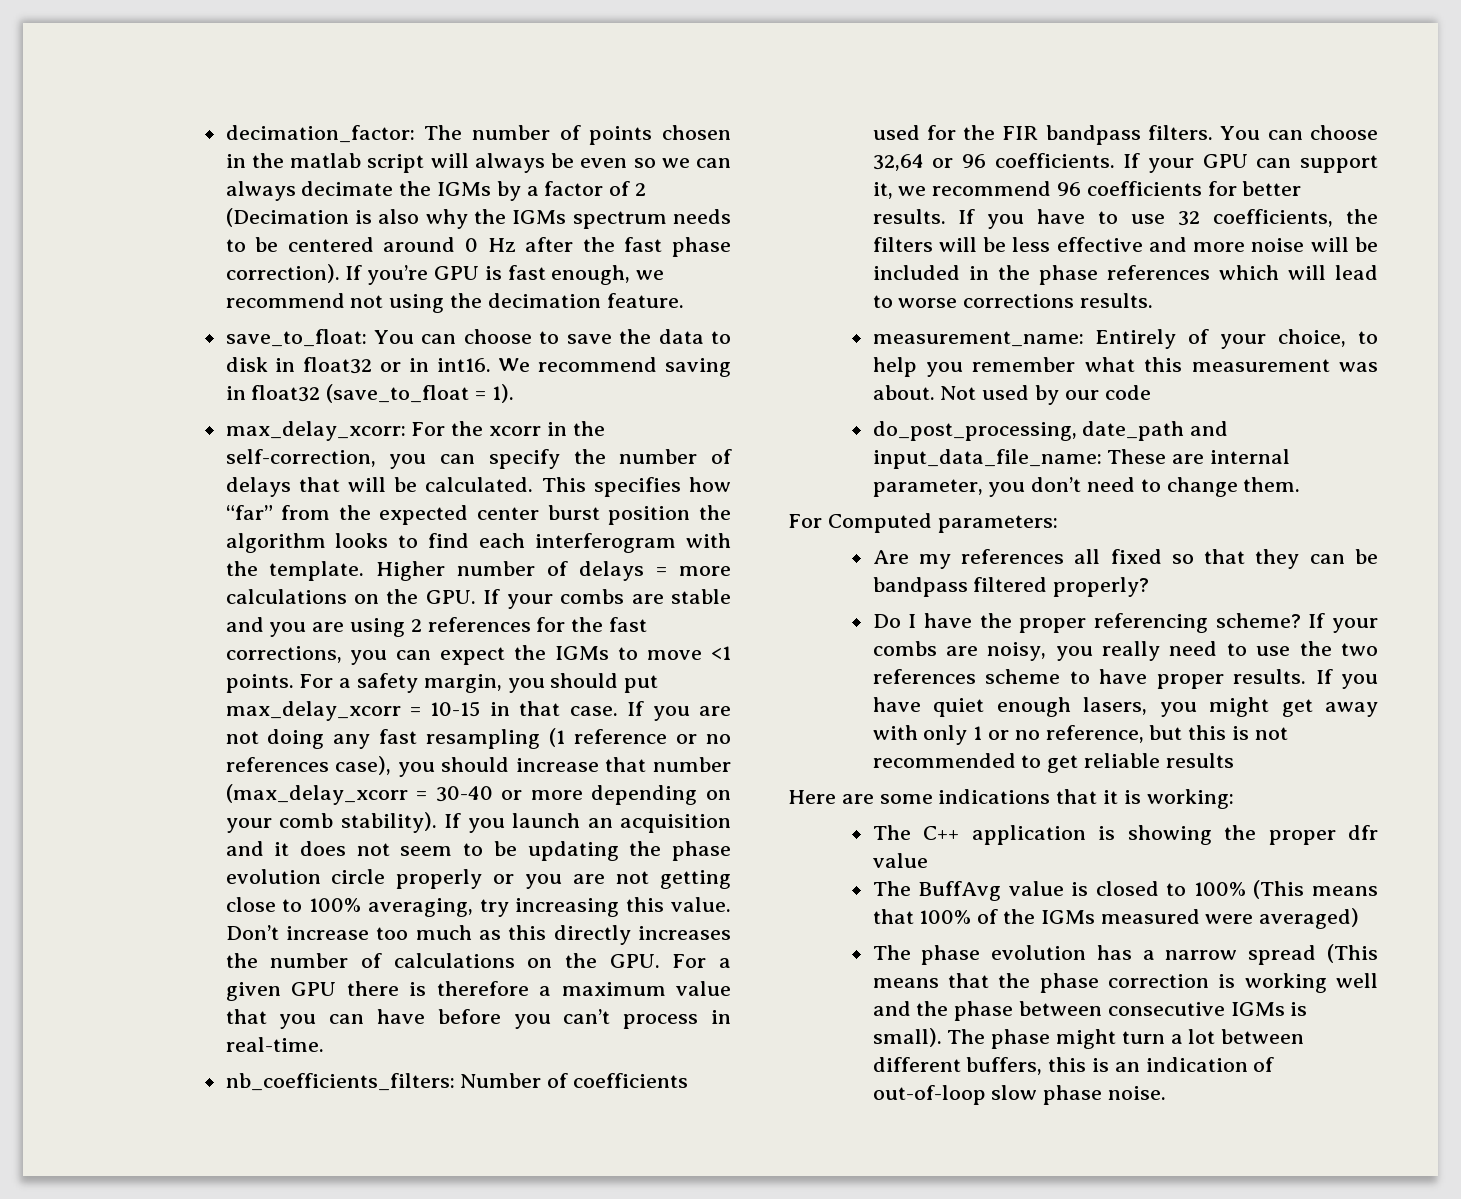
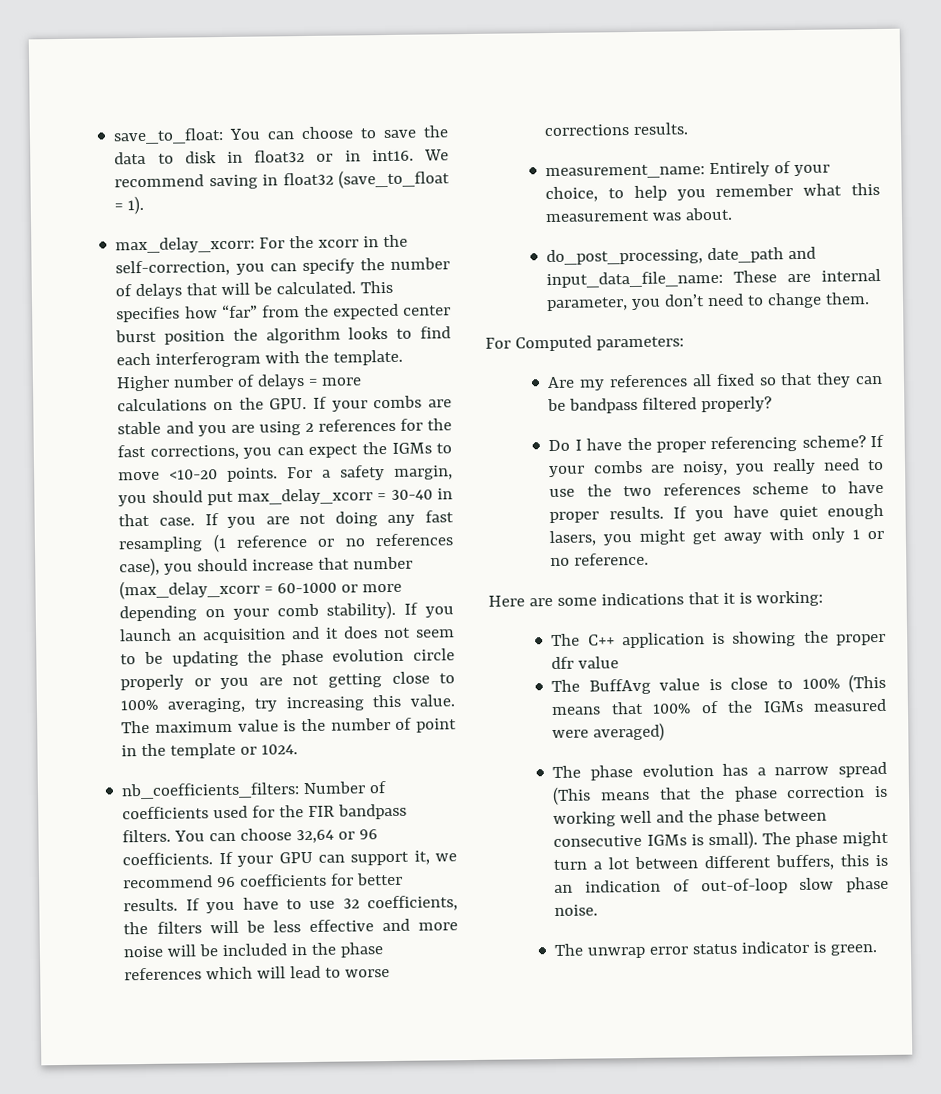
- decimation_factor: The number of points chosen in the matlab script will always be even so we can always decimate the IGMs by a factor of 2 (Decimation is also why the IGMs spectrum needs to be centered around 0 Hz after the fast phase correction). If you’re GPU is fast enough, we recommend not using the decimation feature.
- Higher number of delays = more calculations on the GPU. If your combs are stable and you are using 2 references for the fast corrections, you can expect the IGMs to move <1 points.
+ Higher number of delays = more calculations on the GPU. If your combs are stable and you are using 2 references for the fast corrections, you can expect the IGMs to move <10-20 points.
- For a safety margin, you should put max_delay_xcorr = 10-15 in that case.
+ For a safety margin, you should put max_delay_xcorr = 30-40 in that case.
- If you are not doing any fast resampling (1 reference or no references case), you should increase that number (max_delay_xcorr = 30-40 or more depending on your comb stability).
+ If you are not doing any fast resampling (1 reference or no references case), you should increase that number (max_delay_xcorr = 60-1000 or more depending on your comb stability).
- Don’t increase too much as this directly increases the number of calculations on the GPU. For a given GPU there is therefore a maximum value that you can have before you can’t process in real-time.
+ The maximum value is the number of point in the template or 1024.
- Not used by our code
- If you have quiet enough lasers, you might get away with only 1 or no reference, but this is not recommended to get reliable results
+ If you have quiet enough lasers, you might get away with only 1 or no reference.
- The BuffAvg value is closed to 100% (This means that 100% of the IGMs measured were averaged)
+ The BuffAvg value is close to 100% (This means that 100% of the IGMs measured were averaged)
+ The unwrap error status indicator is green.

